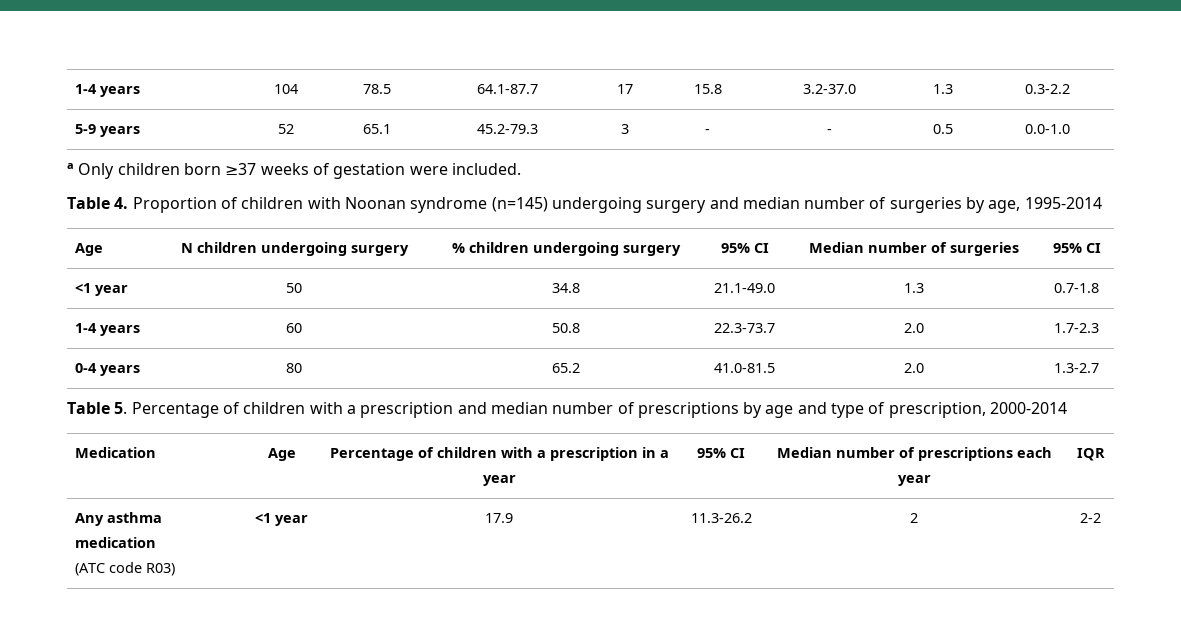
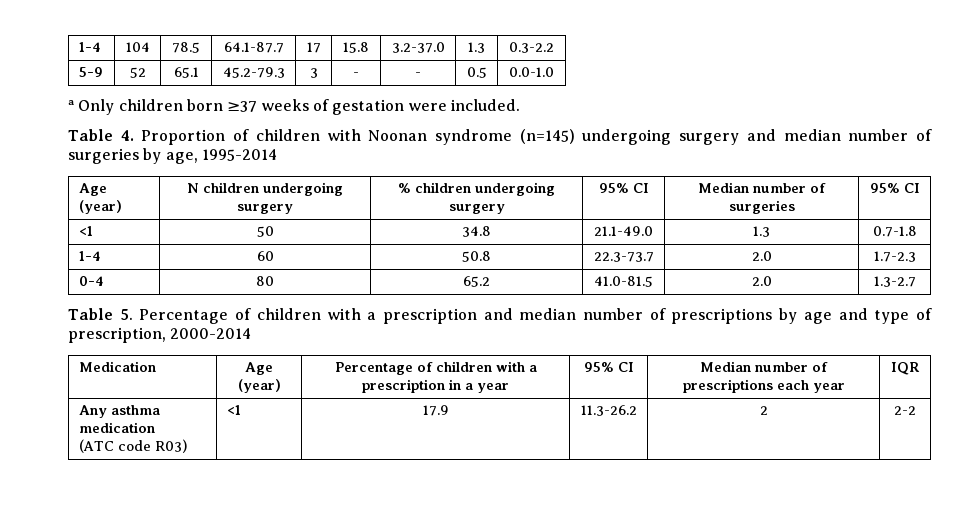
- 1-4 years | 104 | 78.5 | 64.1-87.7 | 17 | 15.8 | 3.2-37.0 | 1.3 | 0.3-2.2
+ 1-4 | 104 | 78.5 | 64.1-87.7 | 17 | 15.8 | 3.2-37.0 | 1.3 | 0.3-2.2
- 5-9 years | 52 | 65.1 | 45.2-79.3 | 3 | - | - | 0.5 | 0.0-1.0
+ 5-9 | 52 | 65.1 | 45.2-79.3 | 3 | - | - | 0.5 | 0.0-1.0
- Age | N children undergoing surgery | % children undergoing surgery | 95% CI | Median number of surgeries | 95% CI
+ Age (year) | N children undergoing surgery | % children undergoing surgery | 95% CI | Median number of surgeries | 95% CI
- <1 year | 50 | 34.8 | 21.1-49.0 | 1.3 | 0.7-1.8
+ <1 | 50 | 34.8 | 21.1-49.0 | 1.3 | 0.7-1.8
- 1-4 years | 60 | 50.8 | 22.3-73.7 | 2.0 | 1.7-2.3
+ 1-4 | 60 | 50.8 | 22.3-73.7 | 2.0 | 1.7-2.3
- 0-4 years | 80 | 65.2 | 41.0-81.5 | 2.0 | 1.3-2.7
+ 0-4 | 80 | 65.2 | 41.0-81.5 | 2.0 | 1.3-2.7
- Medication | Age | Percentage of children with a prescription in a year | 95% CI | Median number of prescriptions each year | IQR
+ Medication | Age (year) | Percentage of children with a prescription in a year | 95% CI | Median number of prescriptions each year | IQR
  Any asthma medication
- (ATC code R03) | <1 year | 17.9 | 11.3-26.2 | 2 | 2-2
+ (ATC code R03) | <1 | 17.9 | 11.3-26.2 | 2 | 2-2

